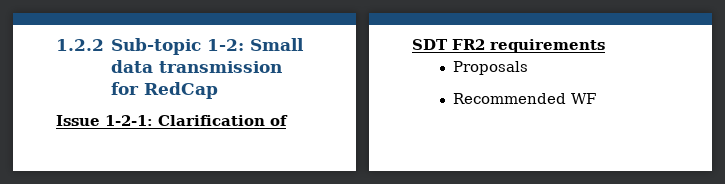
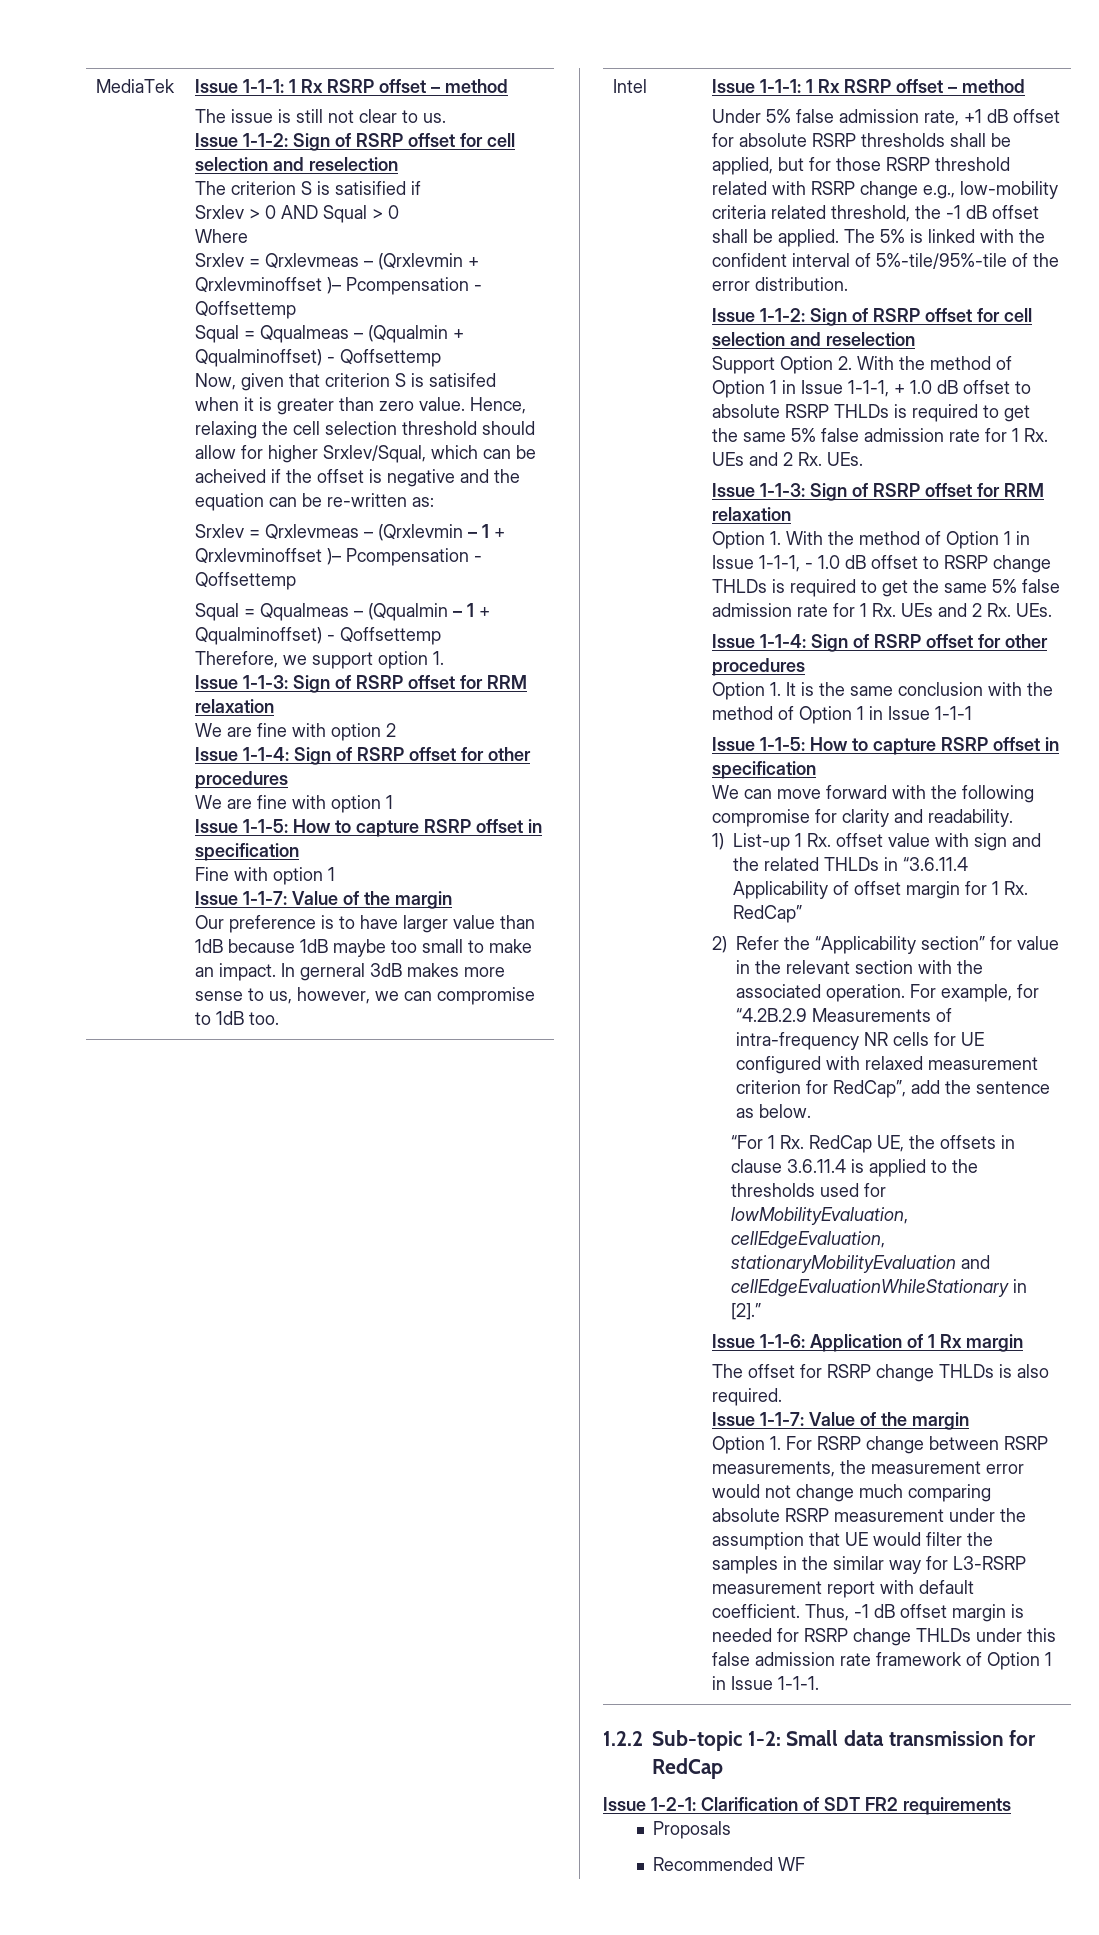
+ MediaTek | Issue 1-1-1: 1 Rx RSRP offset – method
+ The issue is still not clear to us.
+ Issue 1-1-2: Sign of RSRP offset for cell selection and reselection
+ The criterion S is satisified if
+ Srxlev > 0 AND Squal > 0
+ Where
+ Srxlev = Qrxlevmeas – (Qrxlevmin + Qrxlevminoffset )– Pcompensation - Qoffsettemp
+ Squal = Qqualmeas – (Qqualmin + Qqualminoffset) - Qoffsettemp
+ Now, given that criterion S is satisifed when it is greater than zero value. Hence, relaxing the cell selection threshold should allow for higher Srxlev/Squal, which can be acheived if the offset is negative and the equation can be re-written as:
+ Srxlev = Qrxlevmeas – (Qrxlevmin – 1 + Qrxlevminoffset )– Pcompensation - Qoffsettemp
+ Squal = Qqualmeas – (Qqualmin – 1 + Qqualminoffset) - Qoffsettemp
+ Therefore, we support option 1.
+ Issue 1-1-3: Sign of RSRP offset for RRM relaxation
+ We are fine with option 2
+ Issue 1-1-4: Sign of RSRP offset for other procedures
+ We are fine with option 1
+ Issue 1-1-5: How to capture RSRP offset in specification
+ Fine with option 1
+ Issue 1-1-7: Value of the margin
+ Our preference is to have larger value than 1dB because 1dB maybe too small to make an impact. In gerneral 3dB makes more sense to us, however, we can compromise to 1dB too.
+ Intel | Issue 1-1-1: 1 Rx RSRP offset – method
+ Under 5% false admission rate, +1 dB offset for absolute RSRP thresholds shall be applied, but for those RSRP threshold related with RSRP change e.g., low-mobility criteria related threshold, the -1 dB offset shall be applied. The 5% is linked with the confident interval of 5%-tile/95%-tile of the error distribution.
+ Issue 1-1-2: Sign of RSRP offset for cell selection and reselection
+ Support Option 2. With the method of Option 1 in Issue 1-1-1, + 1.0 dB offset to absolute RSRP THLDs is required to get the same 5% false admission rate for 1 Rx. UEs and 2 Rx. UEs.
+ Issue 1-1-3: Sign of RSRP offset for RRM relaxation
+ Option 1. With the method of Option 1 in Issue 1-1-1, - 1.0 dB offset to RSRP change THLDs is required to get the same 5% false admission rate for 1 Rx. UEs and 2 Rx. UEs.
+ Issue 1-1-4: Sign of RSRP offset for other procedures
+ Option 1. It is the same conclusion with the method of Option 1 in Issue 1-1-1
+ Issue 1-1-5: How to capture RSRP offset in specification
+ We can move forward with the following compromise for clarity and readability.
+ 1) List-up 1 Rx. offset value with sign and the related THLDs in “3.6.11.4 Applicability of offset margin for 1 Rx. RedCap”
+ 2) Refer the “Applicability section” for value in the relevant section with the associated operation. For example, for “4.2B.2.9 Measurements of intra-frequency NR cells for UE configured with relaxed measurement criterion for RedCap”, add the sentence as below.
+ “For 1 Rx. RedCap UE, the offsets in clause 3.6.11.4 is applied to the thresholds used for lowMobilityEvaluation, cellEdgeEvaluation, stationaryMobilityEvaluation and cellEdgeEvaluationWhileStationary in [2].”
+ Issue 1-1-6: Application of 1 Rx margin
+ The offset for RSRP change THLDs is also required.
+ Issue 1-1-7: Value of the margin
+ Option 1. For RSRP change between RSRP measurements, the measurement error would not change much comparing absolute RSRP measurement under the assumption that UE would filter the samples in the similar way for L3-RSRP measurement report with default coefficient. Thus, -1 dB offset margin is needed for RSRP change THLDs under this false admission rate framework of Option 1 in Issue 1-1-1.

